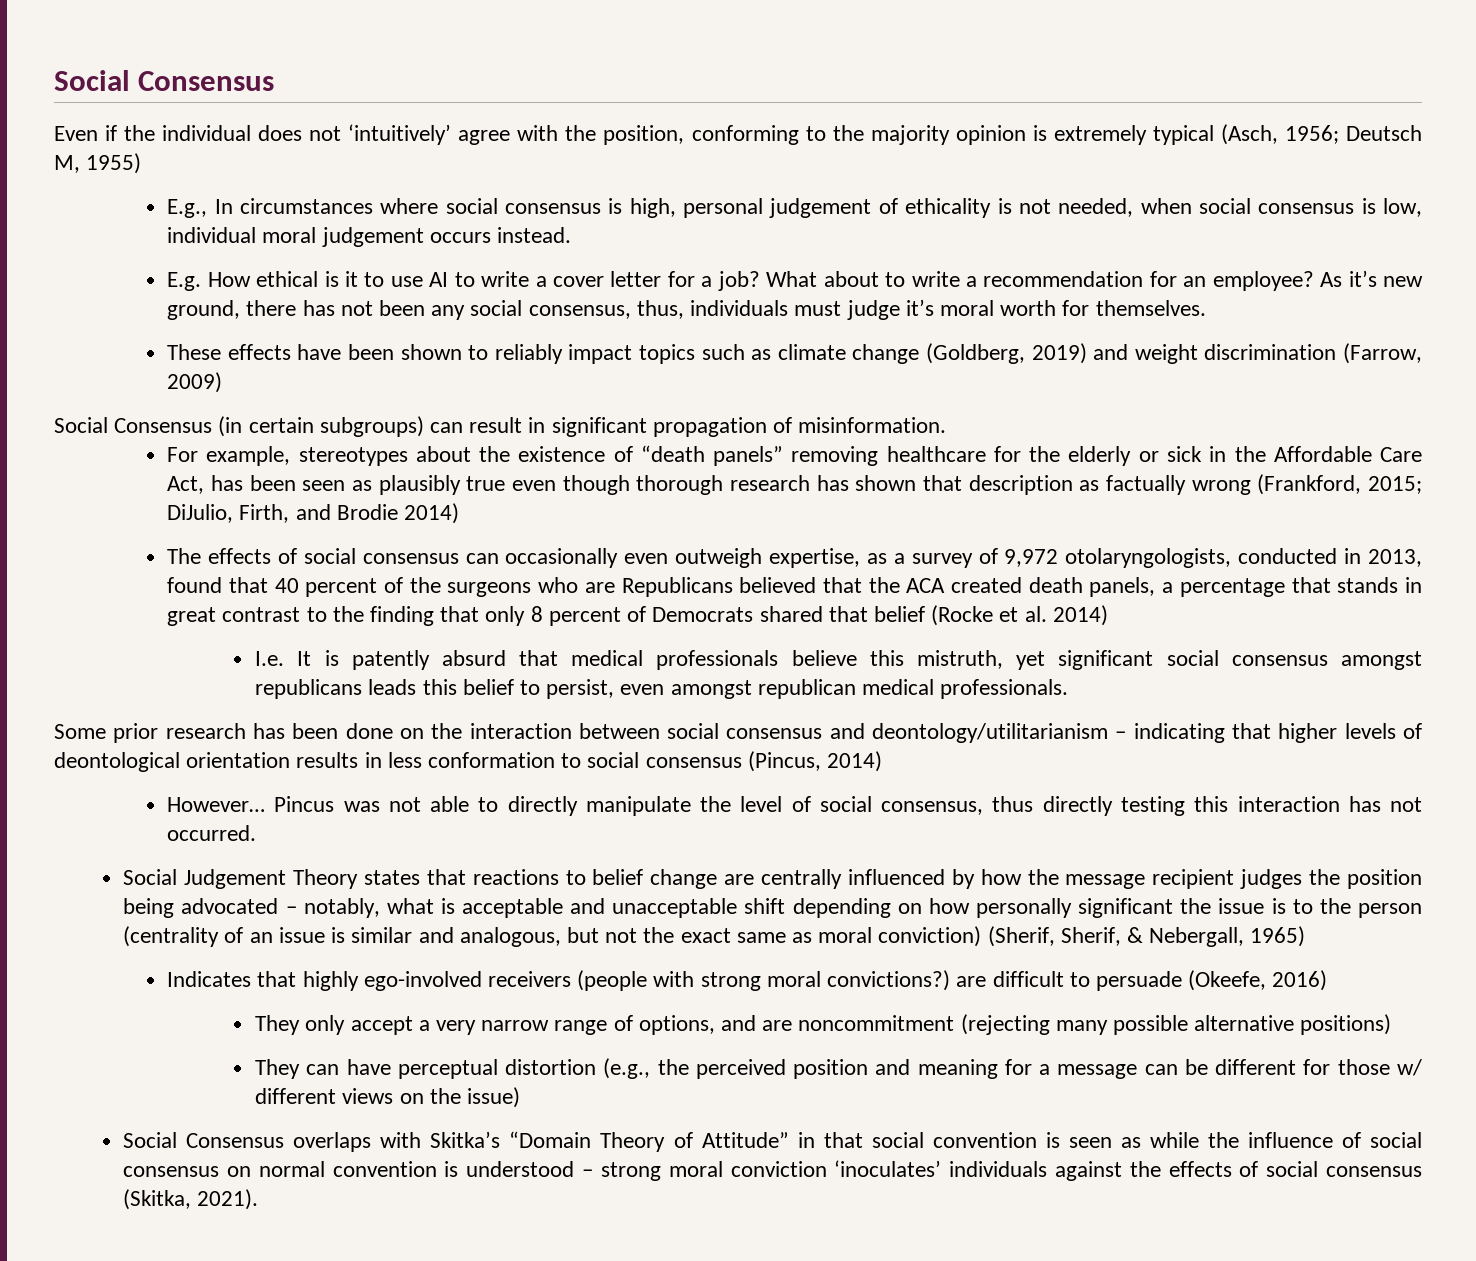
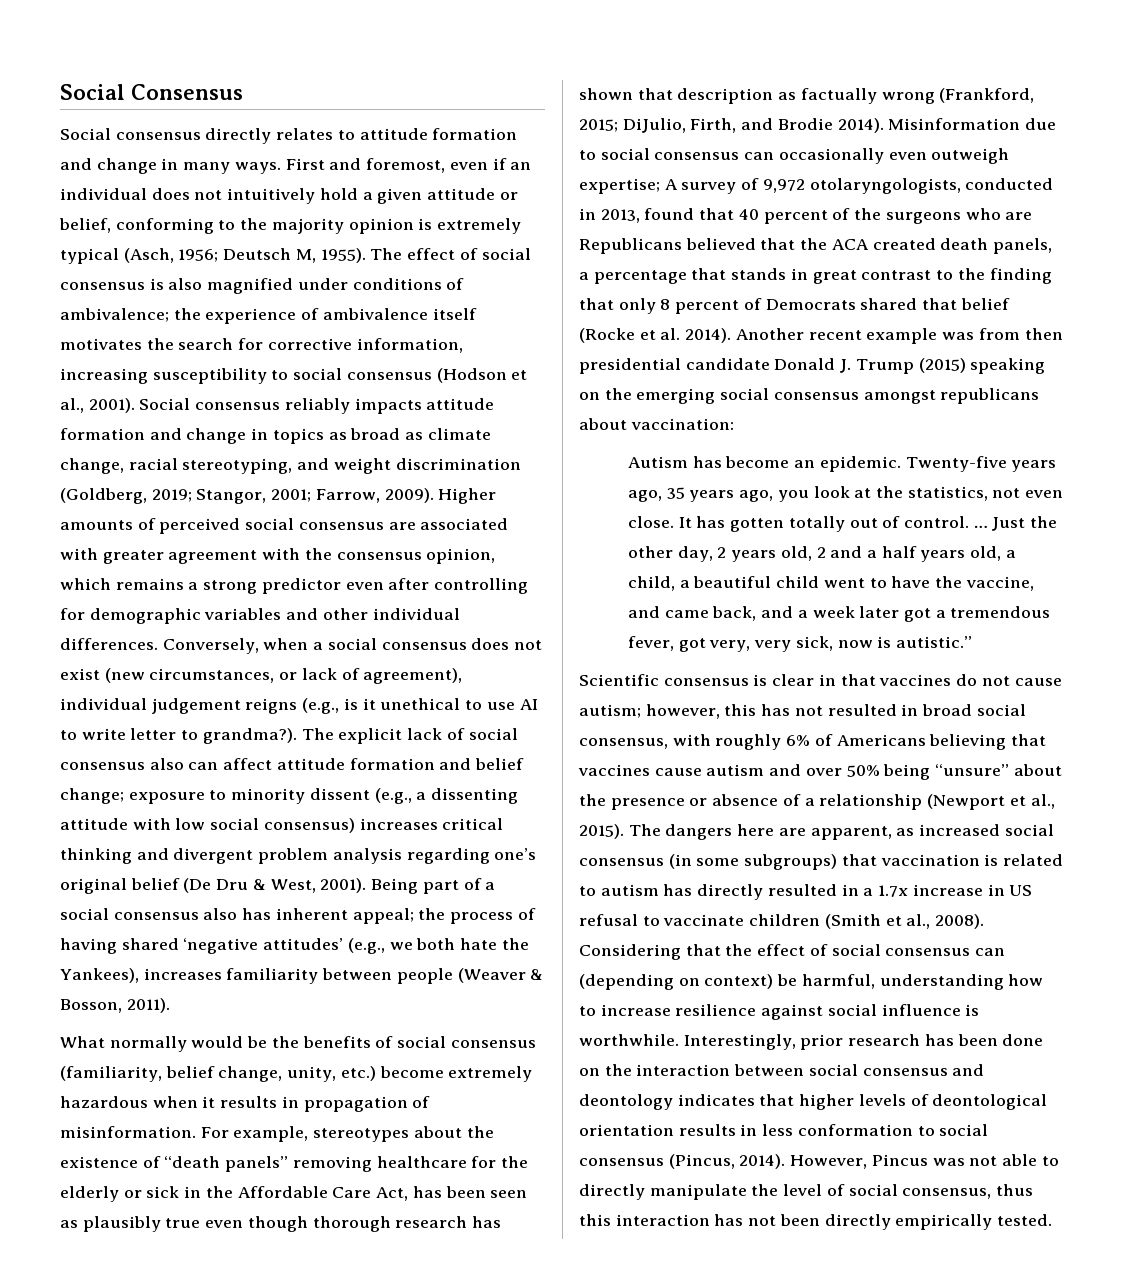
- Even if the individual does not ‘intuitively’ agree with the position, conforming to the majority opinion is extremely typical (Asch, 1956;
+ Social consensus directly relates to attitude formation and change in many ways. First and foremost, even if an individual does not intuitively hold a given attitude or belief, conforming to the majority opinion is extremely typical (Asch, 1956;
- Deutsch M, 1955)
- E.g., In circumstances where social consensus is high, personal judgement of ethicality is not needed, when social consensus is low, individual moral judgement occurs instead.
- E.g. How ethical is it to use AI to write a cover letter for a job? What about to write a recommendation for an employee? As it’s new ground, there has not been any social consensus, thus, individuals must judge it’s moral worth for themselves.
- These effects have been shown to reliably impact topics such as climate change (Goldberg, 2019) and weight discrimination (Farrow, 2009)
- Social Consensus (in certain subgroups) can result in significant propagation of misinformation.
- For example, stereotypes about the existence of “death panels” removing healthcare for the elderly or sick in the Affordable Care Act, has been seen as plausibly true even though thorough research has shown that description as factually wrong (Frankford, 2015;
+ Deutsch M, 1955). The effect of social consensus is also magnified under conditions of ambivalence; the experience of ambivalence itself motivates the search for corrective information, increasing susceptibility to social consensus (Hodson et al., 2001). Social consensus reliably impacts attitude formation and change in topics as broad as climate change, racial stereotyping, and weight discrimination (Goldberg, 2019; Stangor, 2001; Farrow, 2009). Higher amounts of perceived social consensus are associated with greater agreement with the consensus opinion, which remains a strong predictor even after controlling for demographic variables and other individual differences. Conversely, when a social consensus does not exist (new circumstances, or lack of agreement), individual judgement reigns (e.g., is it unethical to use AI to write letter to grandma?). The explicit lack of social consensus also can affect attitude formation and belief change; exposure to minority dissent (e.g., a dissenting attitude with low social consensus) increases critical thinking and divergent problem analysis regarding one’s original belief (De Dru & West, 2001). Being part of a social consensus also has inherent appeal; the process of having shared ‘negative attitudes’ (e.g., we both hate the Yankees), increases familiarity between people (Weaver & Bosson, 2011).
+ What normally would be the benefits of social consensus (familiarity, belief change, unity, etc.) become extremely hazardous when it results in propagation of misinformation. For example, stereotypes about the existence of “death panels” removing healthcare for the elderly or sick in the Affordable Care Act, has been seen as plausibly true even though thorough research has shown that description as factually wrong (Frankford, 2015;
- DiJulio, Firth, and Brodie 2014)
- The effects of social consensus can occasionally even outweigh expertise, as a survey of 9,972 otolaryngologists, conducted in 2013, found that 40 percent of the surgeons who are Republicans believed that the ACA created death panels, a percentage that stands in great contrast to the finding that only 8 percent of Democrats shared that belief (Rocke et al. 2014)
- I.e. It is patently absurd that medical professionals believe this mistruth, yet significant social consensus amongst republicans leads this belief to persist, even amongst republican medical professionals.
- Some prior research has been done on the interaction between social consensus and deontology/utilitarianism – indicating that higher levels of deontological orientation results in less conformation to social consensus (Pincus, 2014)
- However… Pincus was not able to directly manipulate the level of social consensus, thus directly testing this interaction has not occurred.
- Social Judgement Theory states that reactions to belief change are centrally influenced by how the message recipient judges the position being advocated – notably, what is acceptable and unacceptable shift depending on how personally significant the issue is to the person (centrality of an issue is similar and analogous, but not the exact same as moral conviction) (Sherif, Sherif, & Nebergall, 1965)
- Indicates that highly ego-involved receivers (people with strong moral convictions?) are difficult to persuade (Okeefe, 2016)
- They only accept a very narrow range of options, and are noncommitment (rejecting many possible alternative positions)
- They can have perceptual distortion (e.g., the perceived position and meaning for a message can be different for those w/ different views on the issue)
- Social Consensus overlaps with Skitka’s “Domain Theory of Attitude” in that social convention is seen as while the influence of social consensus on normal convention is understood – strong moral conviction ‘inoculates’ individuals against the effects of social consensus (Skitka, 2021).
+ DiJulio, Firth, and Brodie 2014). Misinformation due to social consensus can occasionally even outweigh expertise; A survey of 9,972 otolaryngologists, conducted in 2013, found that 40 percent of the surgeons who are Republicans believed that the ACA created death panels, a percentage that stands in great contrast to the finding that only 8 percent of Democrats shared that belief (Rocke et al. 2014). Another recent example was from then presidential candidate Donald J. Trump (2015) speaking on the emerging social consensus amongst republicans about vaccination:
+ Autism has become an epidemic. Twenty-five years ago, 35 years ago, you look at the statistics, not even close. It has gotten totally out of control. … Just the other day, 2 years old, 2 and a half years old, a child, a beautiful child went to have the vaccine, and came back, and a week later got a tremendous fever, got very, very sick, now is autistic.”
+ Scientific consensus is clear in that vaccines do not cause autism; however, this has not resulted in broad social consensus, with roughly 6% of Americans believing that vaccines cause autism and over 50% being “unsure” about the presence or absence of a relationship (Newport et al., 2015). The dangers here are apparent, as increased social consensus (in some subgroups) that vaccination is related to autism has directly resulted in a 1.7x increase in US refusal to vaccinate children (Smith et al., 2008). Considering that the effect of social consensus can (depending on context) be harmful, understanding how to increase resilience against social influence is worthwhile. Interestingly, prior research has been done on the interaction between social consensus and deontology indicates that higher levels of deontological orientation results in less conformation to social consensus (Pincus, 2014). However, Pincus was not able to directly manipulate the level of social consensus, thus this interaction has not been directly empirically tested.

